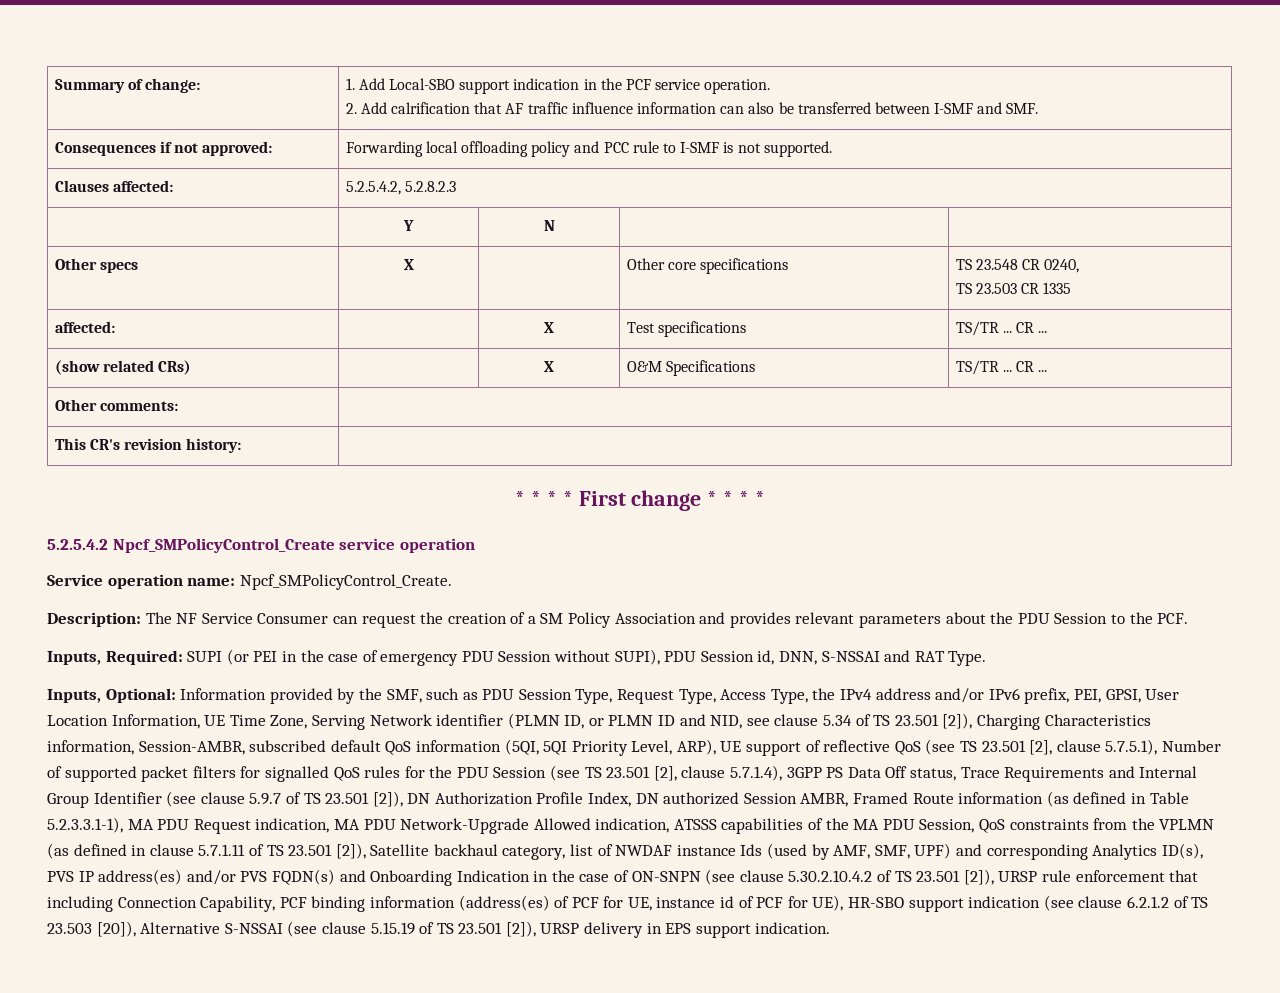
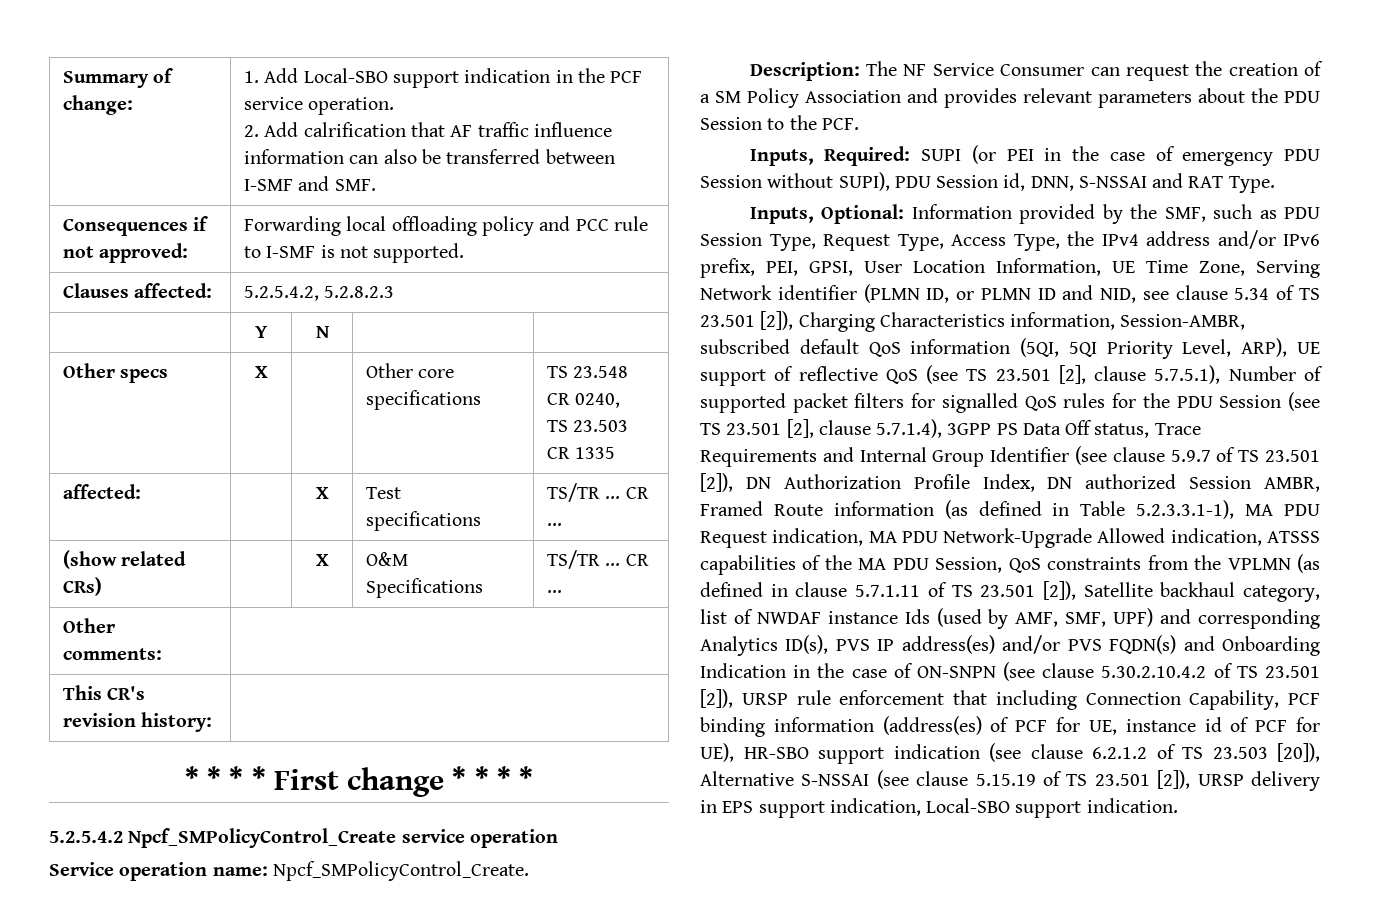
- Information provided by the SMF, such as PDU Session Type, Request Type, Access Type, the IPv4 address and/or IPv6 prefix, PEI, GPSI, User Location Information, UE Time Zone, Serving Network identifier (PLMN ID, or PLMN ID and NID, see clause 5.34 of TS 23.501 [2]), Charging Characteristics information, Session-AMBR, subscribed default QoS information (5QI, 5QI Priority Level, ARP), UE support of reflective QoS (see TS 23.501 [2], clause 5.7.5.1), Number of supported packet filters for signalled QoS rules for the PDU Session (see TS 23.501 [2], clause 5.7.1.4), 3GPP PS Data Off status, Trace Requirements and Internal Group Identifier (see clause 5.9.7 of TS 23.501 [2]), DN Authorization Profile Index, DN authorized Session AMBR, Framed Route information (as defined in Table 5.2.3.3.1-1), MA PDU Request indication, MA PDU Network-Upgrade Allowed indication, ATSSS capabilities of the MA PDU Session, QoS constraints from the VPLMN (as defined in clause 5.7.1.11 of TS 23.501 [2]), Satellite backhaul category, list of NWDAF instance Ids (used by AMF, SMF, UPF) and corresponding Analytics ID(s), PVS IP address(es) and/or PVS FQDN(s) and Onboarding Indication in the case of ON-SNPN (see clause 5.30.2.10.4.2 of TS 23.501 [2]), URSP rule enforcement that including Connection Capability, PCF binding information (address(es) of PCF for UE, instance id of PCF for UE), HR-SBO support indication (see clause 6.2.1.2 of TS 23.503 [20]), Alternative S-NSSAI (see clause 5.15.19 of TS 23.501 [2]), URSP delivery in EPS support indication.
+ Information provided by the SMF, such as PDU Session Type, Request Type, Access Type, the IPv4 address and/or IPv6 prefix, PEI, GPSI, User Location Information, UE Time Zone, Serving Network identifier (PLMN ID, or PLMN ID and NID, see clause 5.34 of TS 23.501 [2]), Charging Characteristics information, Session-AMBR, subscribed default QoS information (5QI, 5QI Priority Level, ARP), UE support of reflective QoS (see TS 23.501 [2], clause 5.7.5.1), Number of supported packet filters for signalled QoS rules for the PDU Session (see TS 23.501 [2], clause 5.7.1.4), 3GPP PS Data Off status, Trace Requirements and Internal Group Identifier (see clause 5.9.7 of TS 23.501 [2]), DN Authorization Profile Index, DN authorized Session AMBR, Framed Route information (as defined in Table 5.2.3.3.1-1), MA PDU Request indication, MA PDU Network-Upgrade Allowed indication, ATSSS capabilities of the MA PDU Session, QoS constraints from the VPLMN (as defined in clause 5.7.1.11 of TS 23.501 [2]), Satellite backhaul category, list of NWDAF instance Ids (used by AMF, SMF, UPF) and corresponding Analytics ID(s), PVS IP address(es) and/or PVS FQDN(s) and Onboarding Indication in the case of ON-SNPN (see clause 5.30.2.10.4.2 of TS 23.501 [2]), URSP rule enforcement that including Connection Capability, PCF binding information (address(es) of PCF for UE, instance id of PCF for UE), HR-SBO support indication (see clause 6.2.1.2 of TS 23.503 [20]), Alternative S-NSSAI (see clause 5.15.19 of TS 23.501 [2]), URSP delivery in EPS support indication, Local-SBO support indication.

